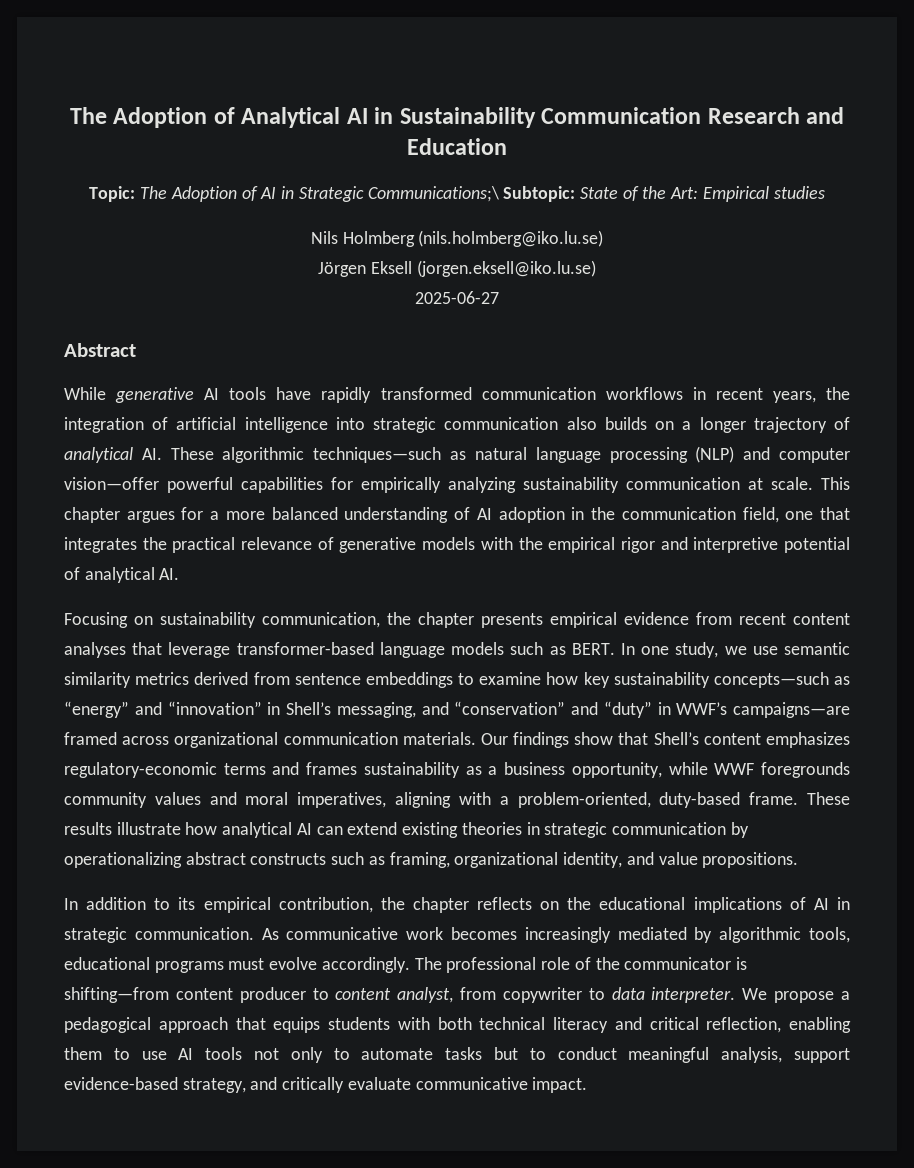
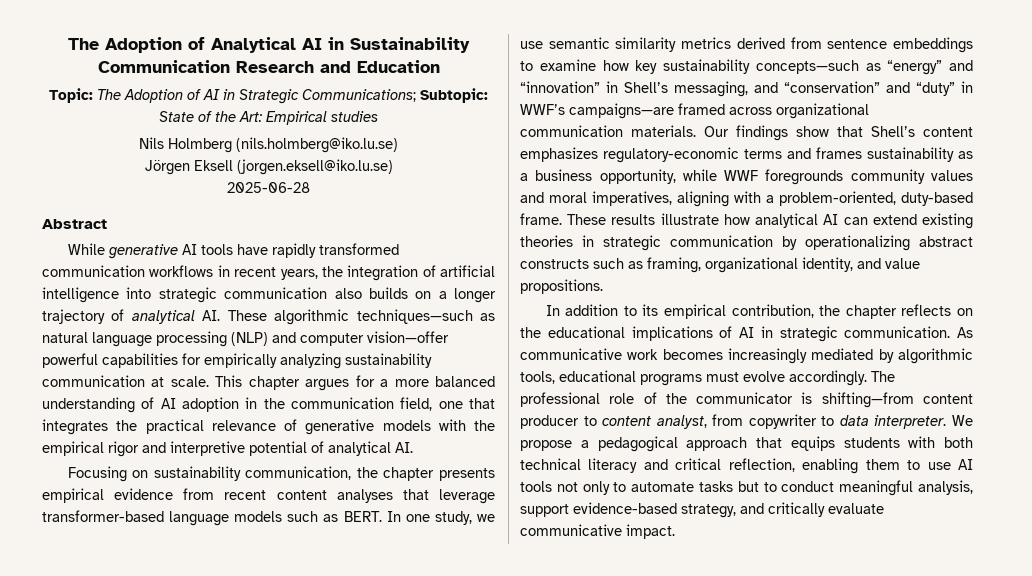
- Topic: The Adoption of AI in Strategic Communications;\ Subtopic: State of the Art: Empirical studies
+ Topic: The Adoption of AI in Strategic Communications; Subtopic: State of the Art: Empirical studies
- 2025-06-27
+ 2025-06-28

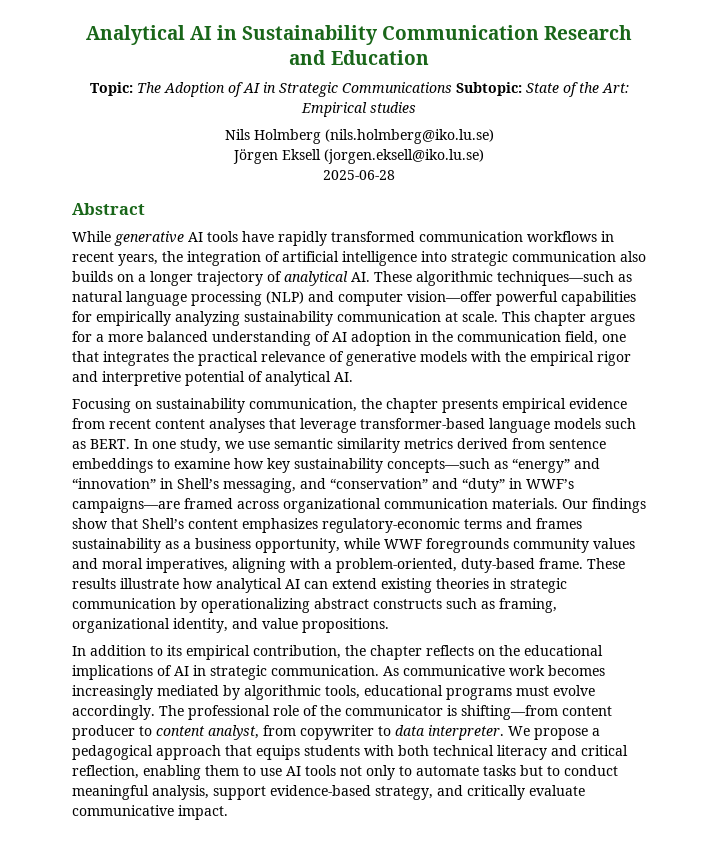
- The Adoption of Analytical AI in Sustainability Communication Research and Education
+ Analytical AI in Sustainability Communication Research and Education
- Topic: The Adoption of AI in Strategic Communications; Subtopic: State of the Art: Empirical studies
+ Topic: The Adoption of AI in Strategic Communications Subtopic: State of the Art: Empirical studies

